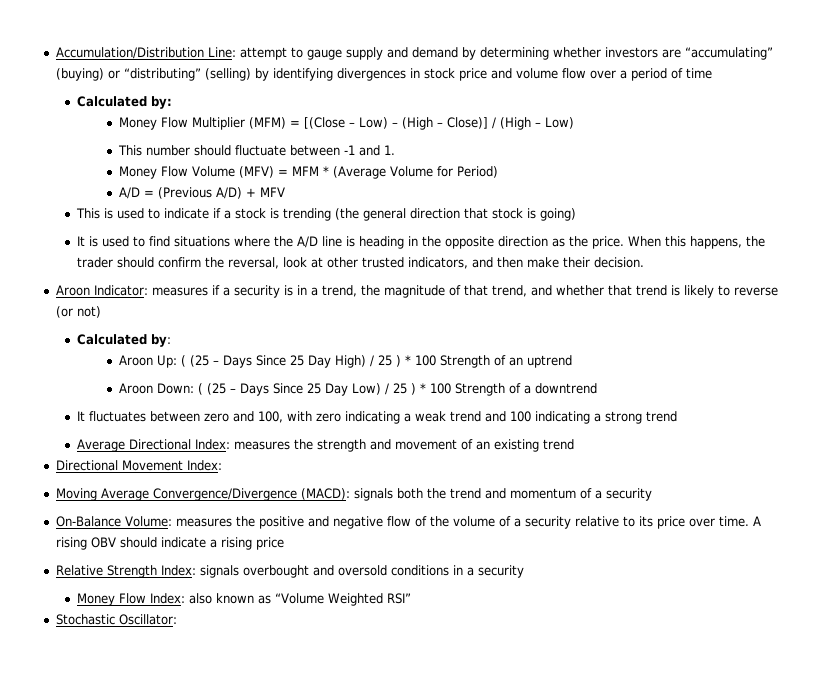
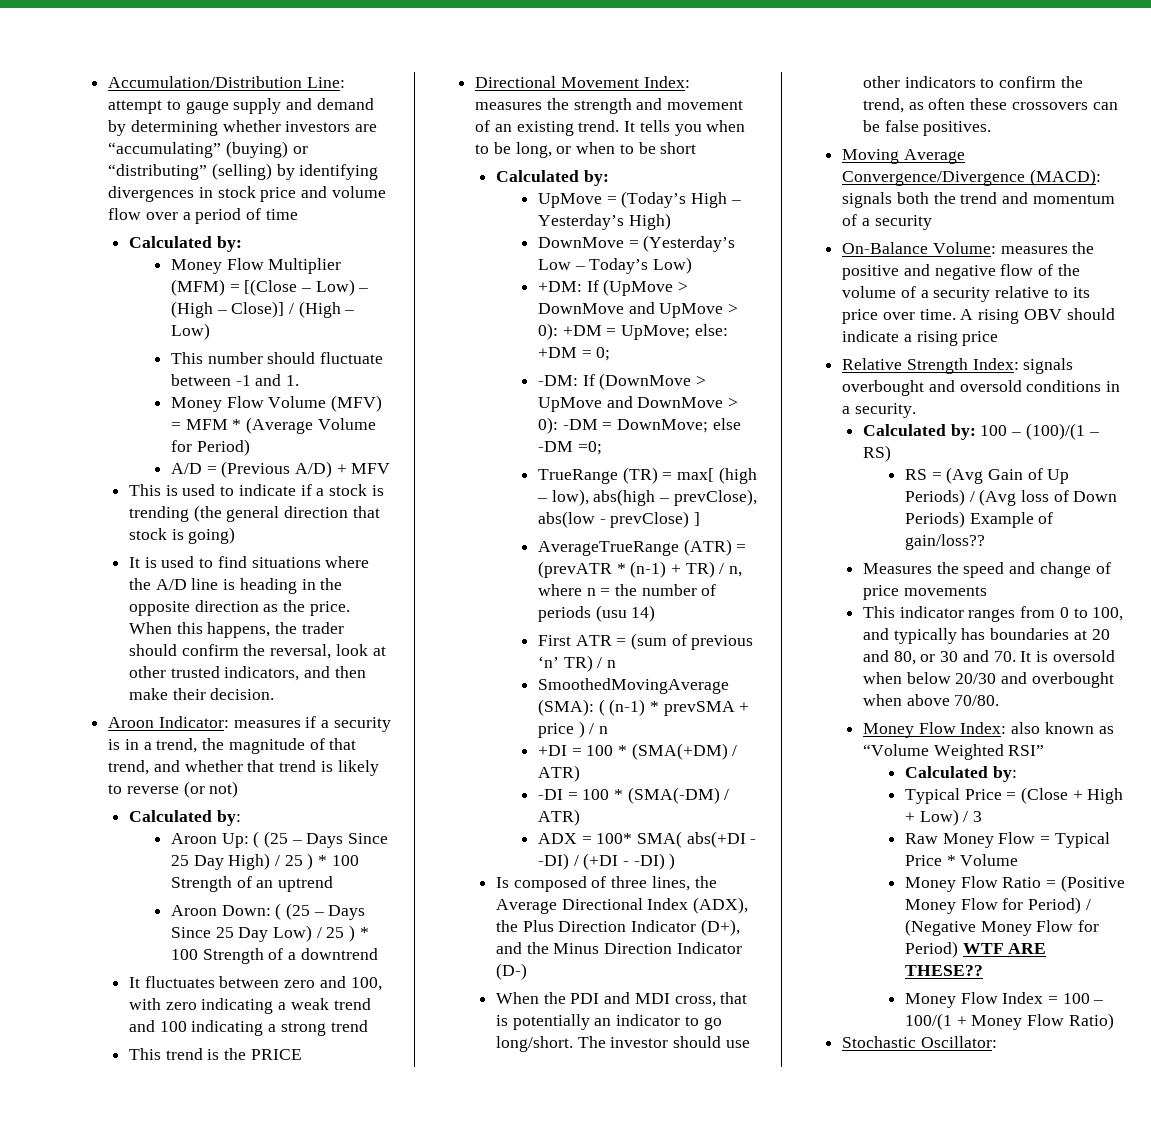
- Average Directional Index: measures the strength and movement of an existing trend
- Directional Movement Index:
+ This trend is the PRICE
+ Directional Movement Index: measures the strength and movement of an existing trend. It tells you when to be long, or when to be short
+ Calculated by:
+ UpMove = (Today’s High – Yesterday’s High)
+ DownMove = (Yesterday’s Low – Today’s Low)
+ +DM: If (UpMove > DownMove and UpMove > 0): +DM = UpMove; else: +DM = 0;
+ -DM: If (DownMove > UpMove and DownMove > 0): -DM = DownMove; else -DM =0;
+ TrueRange (TR) = max[ (high – low), abs(high – prevClose), abs(low - prevClose) ]
+ AverageTrueRange (ATR) = (prevATR * (n-1) + TR) / n, where n = the number of periods (usu 14)
+ First ATR = (sum of previous ‘n’ TR) / n
+ SmoothedMovingAverage (SMA): ( (n-1) * prevSMA + price ) / n
+ +DI = 100 * (SMA(+DM) / ATR)
+ -DI = 100 * (SMA(-DM) / ATR)
+ ADX = 100* SMA( abs(+DI - -DI) / (+DI - -DI) )
+ Is composed of three lines, the Average Directional Index (ADX), the Plus Direction Indicator (D+), and the Minus Direction Indicator (D-)
+ When the PDI and MDI cross, that is potentially an indicator to go long/short. The investor should use other indicators to confirm the trend, as often these crossovers can be false positives.
- Relative Strength Index: signals overbought and oversold conditions in a security
+ Relative Strength Index: signals overbought and oversold conditions in a security.
+ Calculated by: 100 – (100)/(1 – RS)
+ RS = (Avg Gain of Up Periods) / (Avg loss of Down Periods) Example of gain/loss??
+ Measures the speed and change of price movements
+ This indicator ranges from 0 to 100, and typically has boundaries at 20 and 80, or 30 and 70. It is oversold when below 20/30 and overbought when above 70/80.
  Money Flow Index: also known as “Volume Weighted RSI”
+ Calculated by:
+ Typical Price = (Close + High + Low) / 3
+ Raw Money Flow = Typical Price * Volume
+ Money Flow Ratio = (Positive Money Flow for Period) / (Negative Money Flow for Period) WTF ARE THESE??
+ Money Flow Index = 100 – 100/(1 + Money Flow Ratio)

